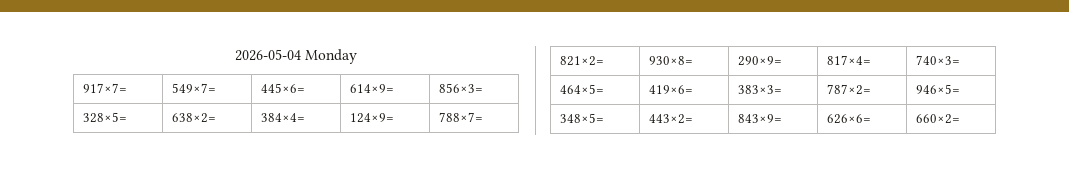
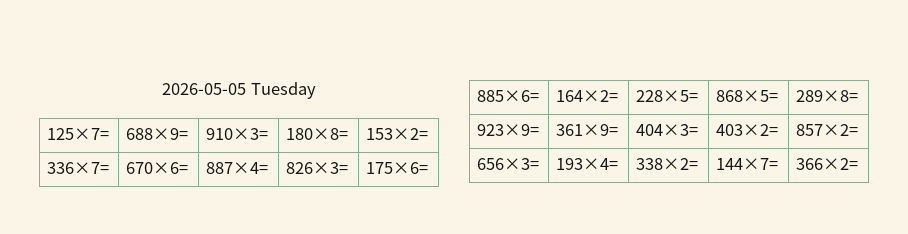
- 2026-05-04 Monday
- 917×7= | 549×7= | 445×6= | 614×9= | 856×3=
- 328×5= | 638×2= | 384×4= | 124×9= | 788×7=
- 821×2= | 930×8= | 290×9= | 817×4= | 740×3=
- 464×5= | 419×6= | 383×3= | 787×2= | 946×5=
- 348×5= | 443×2= | 843×9= | 626×6= | 660×2=
+ 2026-05-05 Tuesday
+ 125×7= | 688×9= | 910×3= | 180×8= | 153×2=
+ 336×7= | 670×6= | 887×4= | 826×3= | 175×6=
+ 885×6= | 164×2= | 228×5= | 868×5= | 289×8=
+ 923×9= | 361×9= | 404×3= | 403×2= | 857×2=
+ 656×3= | 193×4= | 338×2= | 144×7= | 366×2=

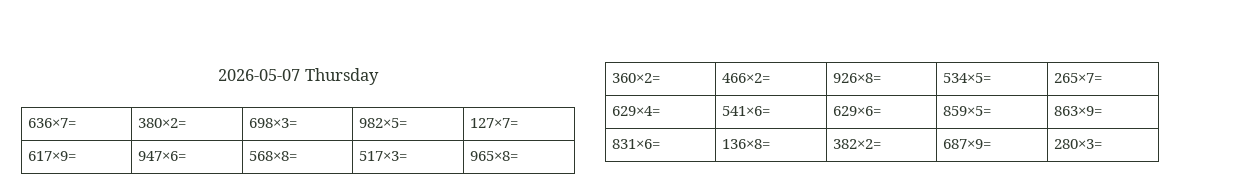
- 2026-05-05 Tuesday
- 125×7= | 688×9= | 910×3= | 180×8= | 153×2=
- 336×7= | 670×6= | 887×4= | 826×3= | 175×6=
- 885×6= | 164×2= | 228×5= | 868×5= | 289×8=
- 923×9= | 361×9= | 404×3= | 403×2= | 857×2=
- 656×3= | 193×4= | 338×2= | 144×7= | 366×2=
+ 2026-05-07 Thursday
+ 636×7= | 380×2= | 698×3= | 982×5= | 127×7=
+ 617×9= | 947×6= | 568×8= | 517×3= | 965×8=
+ 360×2= | 466×2= | 926×8= | 534×5= | 265×7=
+ 629×4= | 541×6= | 629×6= | 859×5= | 863×9=
+ 831×6= | 136×8= | 382×2= | 687×9= | 280×3=

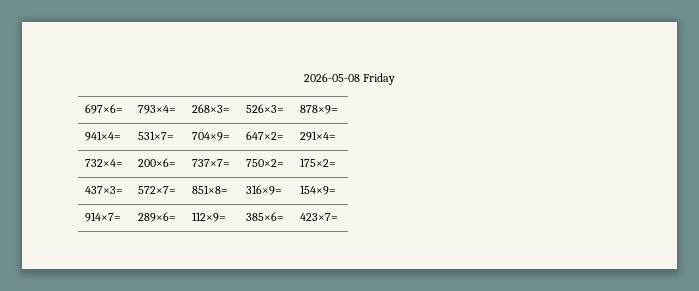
- 2026-05-07 Thursday
- 636×7= | 380×2= | 698×3= | 982×5= | 127×7=
- 617×9= | 947×6= | 568×8= | 517×3= | 965×8=
- 360×2= | 466×2= | 926×8= | 534×5= | 265×7=
- 629×4= | 541×6= | 629×6= | 859×5= | 863×9=
- 831×6= | 136×8= | 382×2= | 687×9= | 280×3=
+ 2026-05-08 Friday
+ 697×6= | 793×4= | 268×3= | 526×3= | 878×9=
+ 941×4= | 531×7= | 704×9= | 647×2= | 291×4=
+ 732×4= | 200×6= | 737×7= | 750×2= | 175×2=
+ 437×3= | 572×7= | 851×8= | 316×9= | 154×9=
+ 914×7= | 289×6= | 112×9= | 385×6= | 423×7=

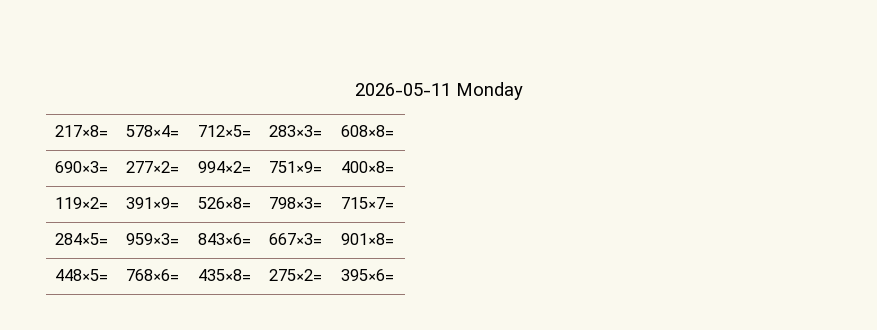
- 2026-05-08 Friday
- 697×6= | 793×4= | 268×3= | 526×3= | 878×9=
- 941×4= | 531×7= | 704×9= | 647×2= | 291×4=
- 732×4= | 200×6= | 737×7= | 750×2= | 175×2=
- 437×3= | 572×7= | 851×8= | 316×9= | 154×9=
- 914×7= | 289×6= | 112×9= | 385×6= | 423×7=
+ 2026-05-11 Monday
+ 217×8= | 578×4= | 712×5= | 283×3= | 608×8=
+ 690×3= | 277×2= | 994×2= | 751×9= | 400×8=
+ 119×2= | 391×9= | 526×8= | 798×3= | 715×7=
+ 284×5= | 959×3= | 843×6= | 667×3= | 901×8=
+ 448×5= | 768×6= | 435×8= | 275×2= | 395×6=

